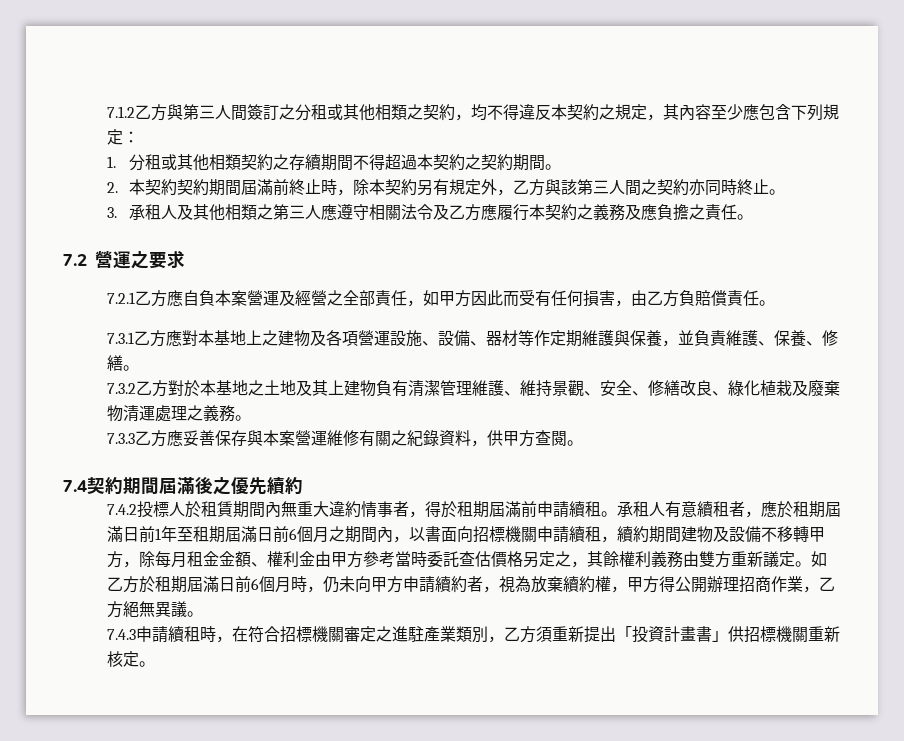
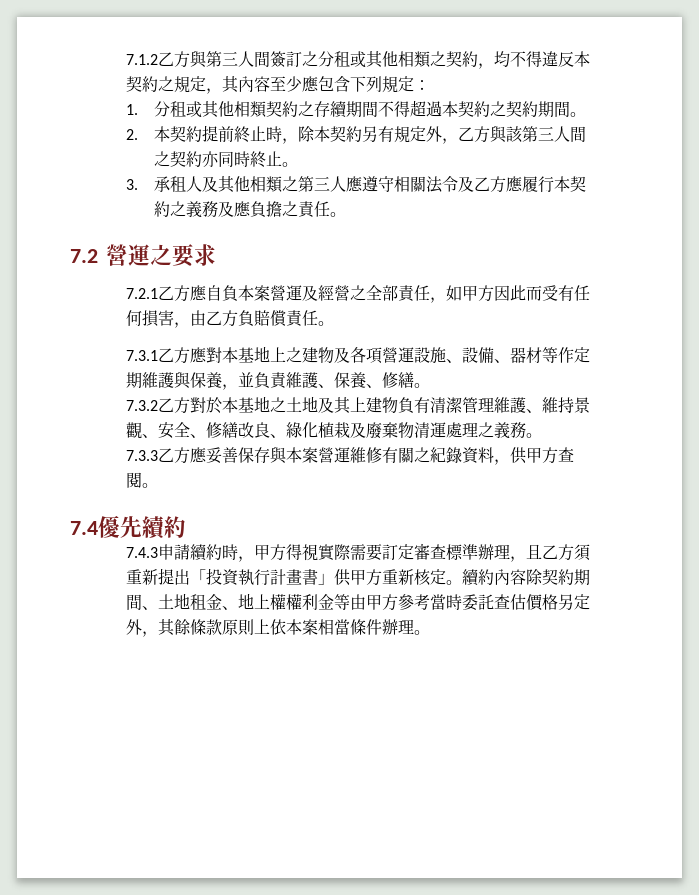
- 2.本契約契約期間屆滿前終止時，除本契約另有規定外，乙方與該第三人間之契約亦同時終止。
+ 2.本契約提前終止時，除本契約另有規定外，乙方與該第三人間之契約亦同時終止。
- 7.4契約期間屆滿後之優先續約
- 7.4.2投標人於租賃期間內無重大違約情事者，得於租期屆滿前申請續租。承租人有意續租者，應於租期屆滿日前1年至租期屆滿日前6個月之期間內，以書面向招標機關申請續租，續約期間建物及設備不移轉甲方，除每月租金金額、權利金由甲方參考當時委託查估價格另定之，其餘權利義務由雙方重新議定。如乙方於租期屆滿日前6個月時，仍未向甲方申請續約者，視為放棄續約權，甲方得公開辦理招商作業，乙方絕無異議。
- 7.4.3申請續租時，在符合招標機關審定之進駐產業類別，乙方須重新提出「投資計畫書」供招標機關重新核定。
+ 7.4優先續約
+ 7.4.3申請續約時，甲方得視實際需要訂定審查標準辦理，且乙方須重新提出「投資執行計畫書」供甲方重新核定。續約內容除契約期間、土地租金、地上權權利金等由甲方參考當時委託查估價格另定外，其餘條款原則上依本案相當條件辦理。

